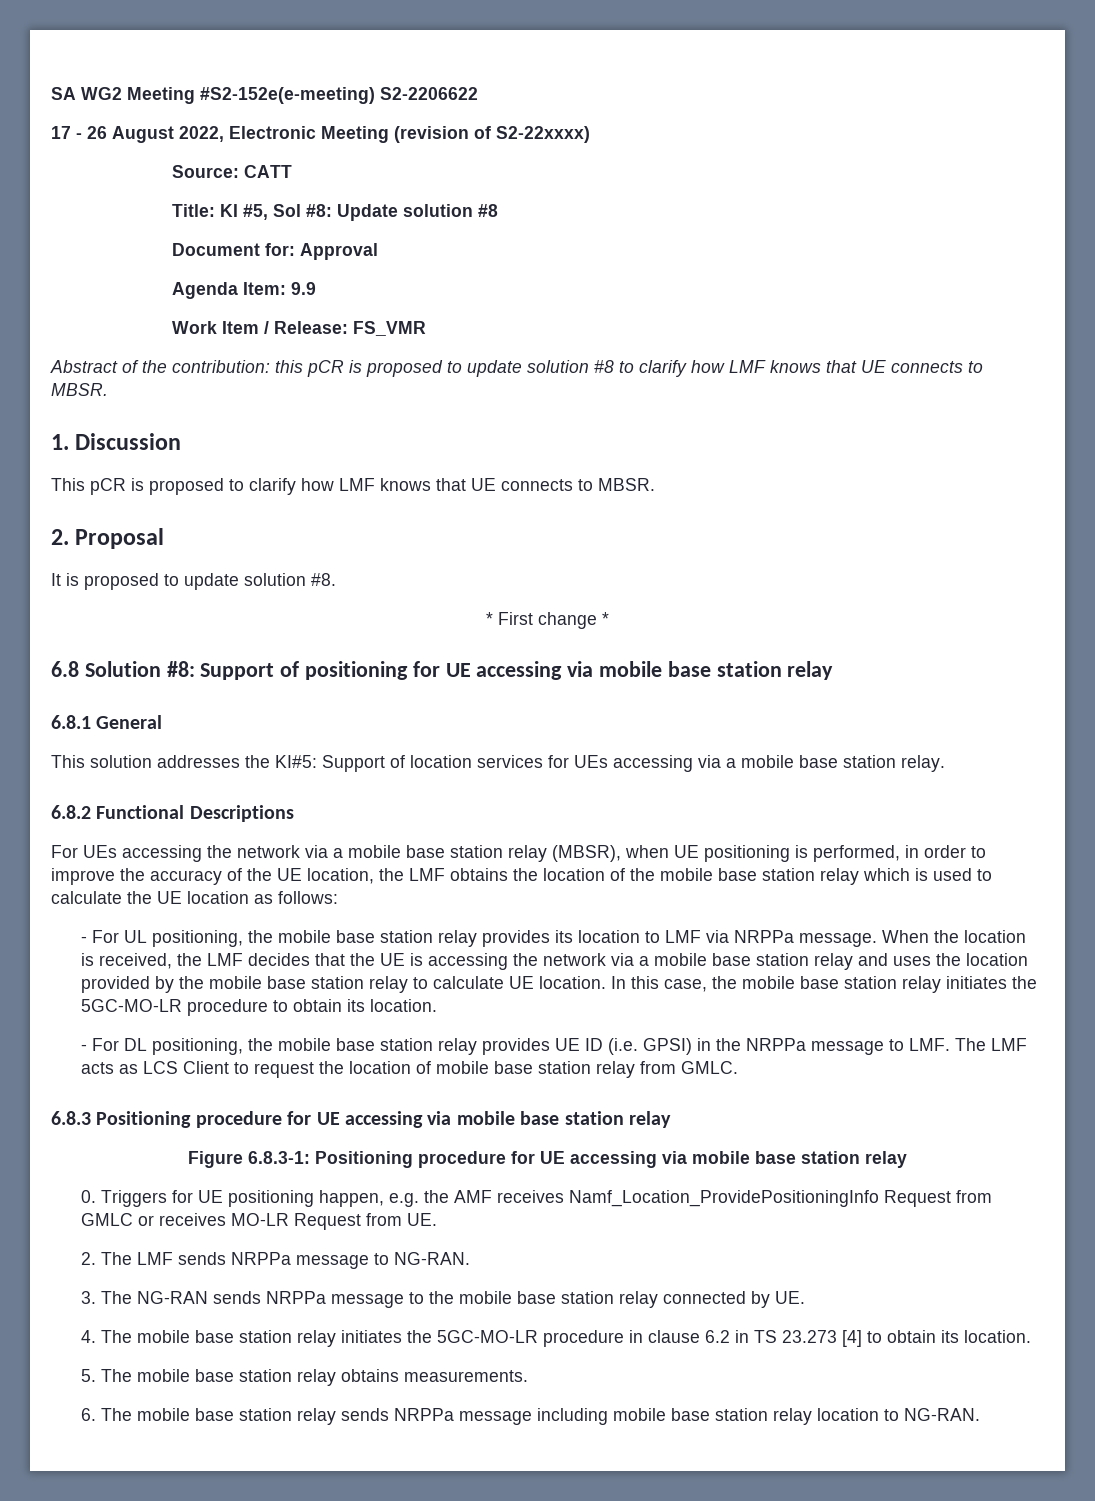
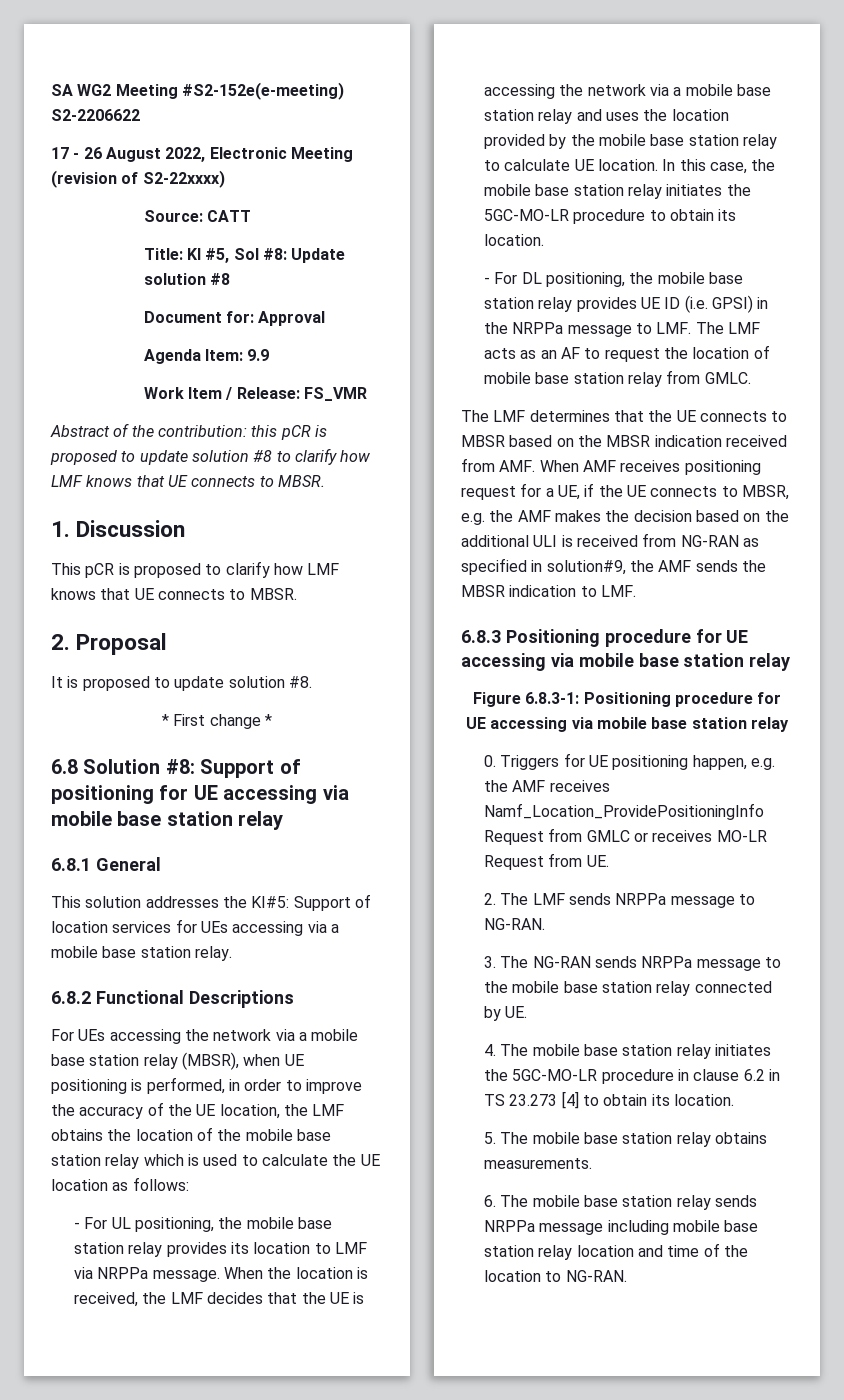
- - For DL positioning, the mobile base station relay provides UE ID (i.e. GPSI) in the NRPPa message to LMF. The LMF acts as LCS Client to request the location of mobile base station relay from GMLC.
+ - For DL positioning, the mobile base station relay provides UE ID (i.e. GPSI) in the NRPPa message to LMF. The LMF acts as an AF to request the location of mobile base station relay from GMLC.
+ The LMF determines that the UE connects to MBSR based on the MBSR indication received from AMF. When AMF receives positioning request for a UE, if the UE connects to MBSR, e.g. the AMF makes the decision based on the additional ULI is received from NG-RAN as specified in solution#9, the AMF sends the MBSR indication to LMF.
- 6. The mobile base station relay sends NRPPa message including mobile base station relay location to NG-RAN.
+ 6. The mobile base station relay sends NRPPa message including mobile base station relay location and time of the location to NG-RAN.

